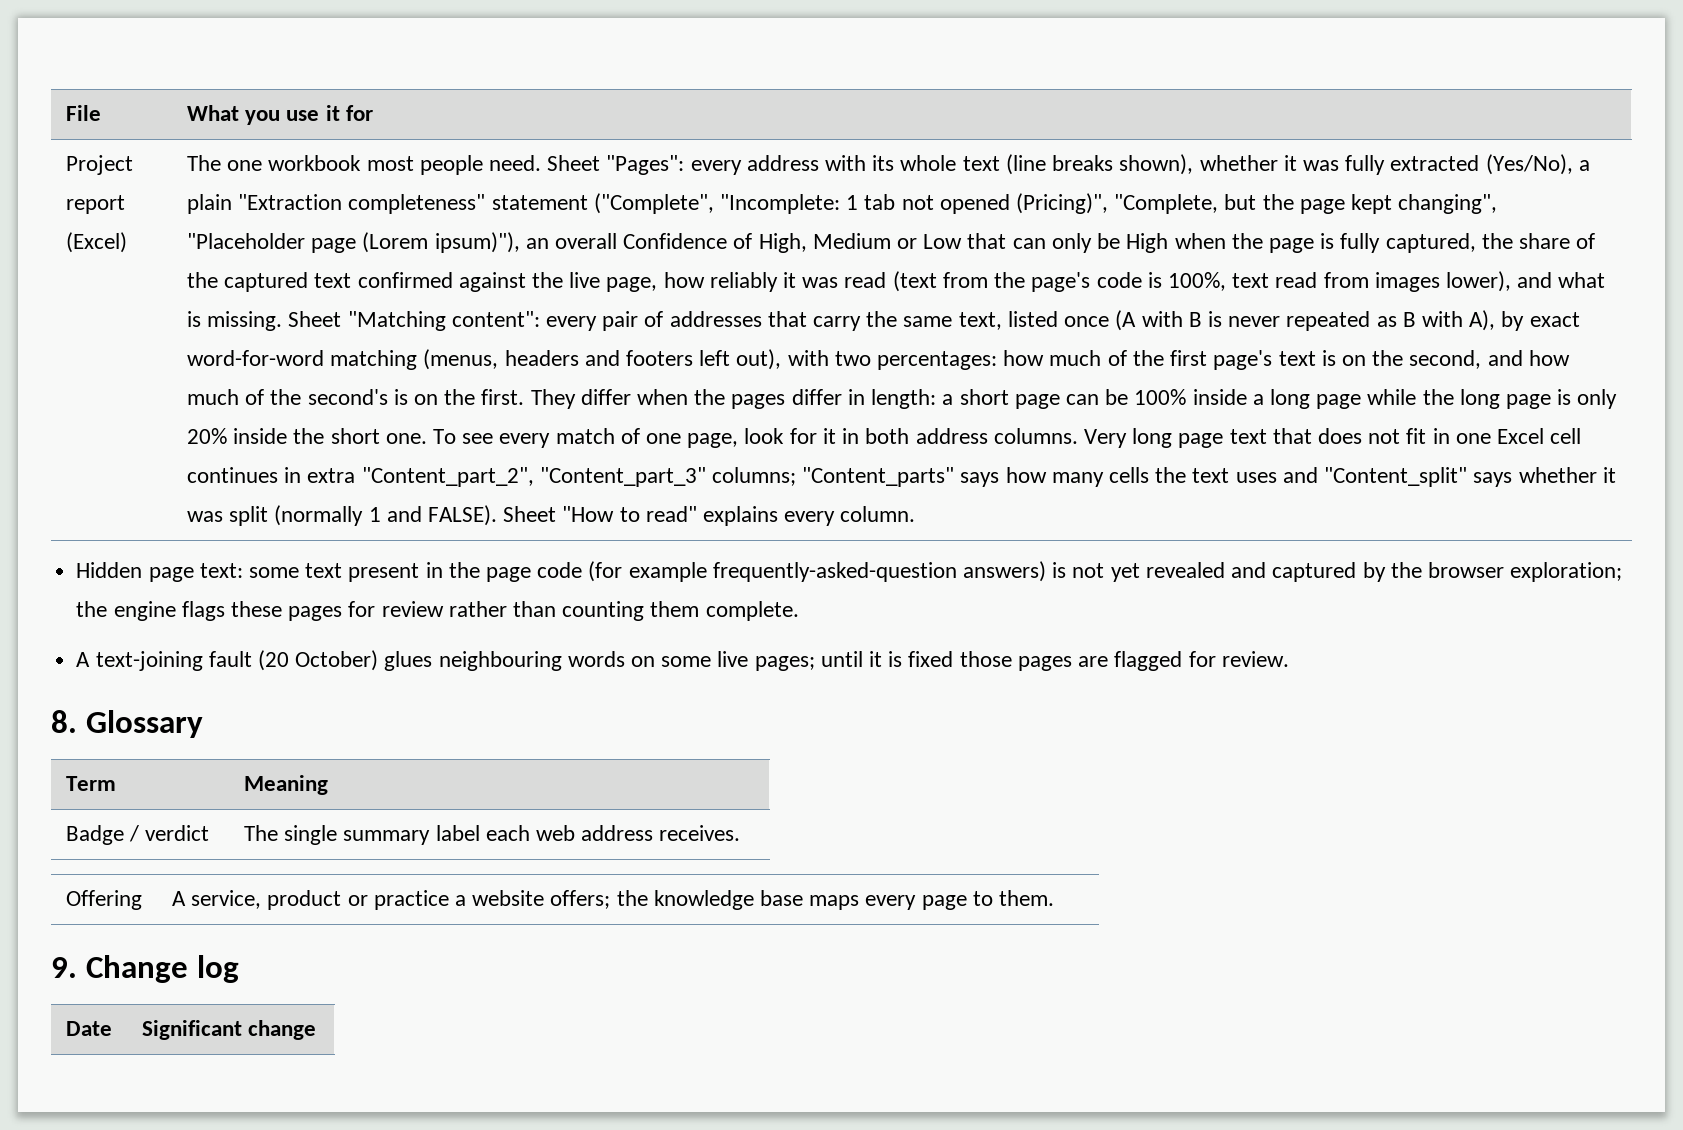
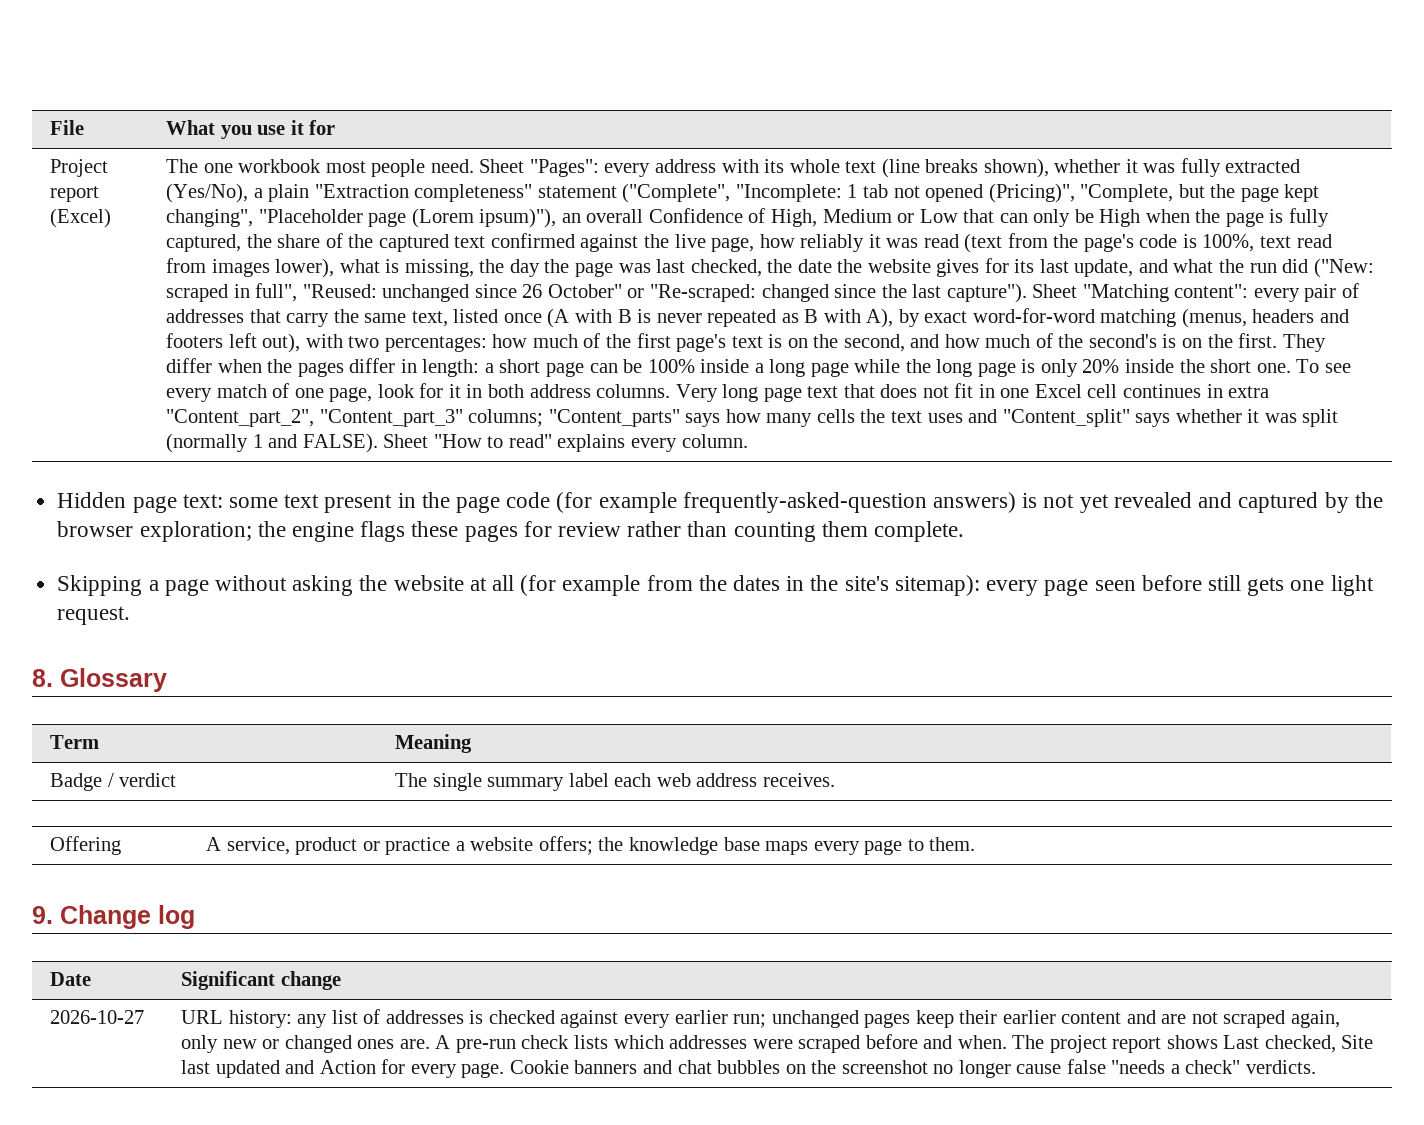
- 1 tab not opened (Pricing)", "Complete, but the page kept changing", "Placeholder page (Lorem ipsum)"), an overall Confidence of High, Medium or Low that can only be High when the page is fully captured, the share of the captured text confirmed against the live page, how reliably it was read (text from the page's code is 100%, text read from images lower), and what is missing.
+ 1 tab not opened (Pricing)", "Complete, but the page kept changing", "Placeholder page (Lorem ipsum)"), an overall Confidence of High, Medium or Low that can only be High when the page is fully captured, the share of the captured text confirmed against the live page, how reliably it was read (text from the page's code is 100%, text read from images lower), what is missing, the day the page was last checked, the date the website gives for its last update, and what the run did ("New: scraped in full", "Reused: unchanged since 26 October" or "Re-scraped: changed since the last capture").
- A text-joining fault (20 October) glues neighbouring words on some live pages; until it is fixed those pages are flagged for review.
+ Skipping a page without asking the website at all (for example from the dates in the site's sitemap): every page seen before still gets one light request.
+ 2026-10-27 | URL history: any list of addresses is checked against every earlier run; unchanged pages keep their earlier content and are not scraped again, only new or changed ones are. A pre-run check lists which addresses were scraped before and when. The project report shows Last checked, Site last updated and Action for every page. Cookie banners and chat bubbles on the screenshot no longer cause false "needs a check" verdicts.

